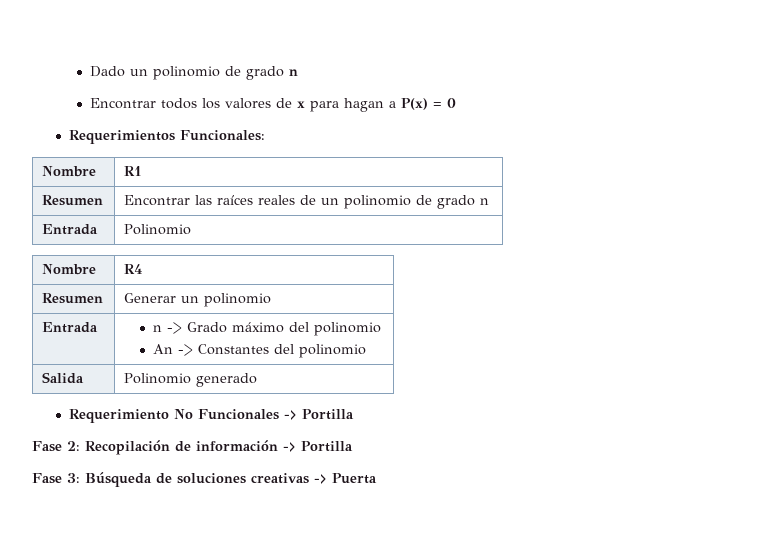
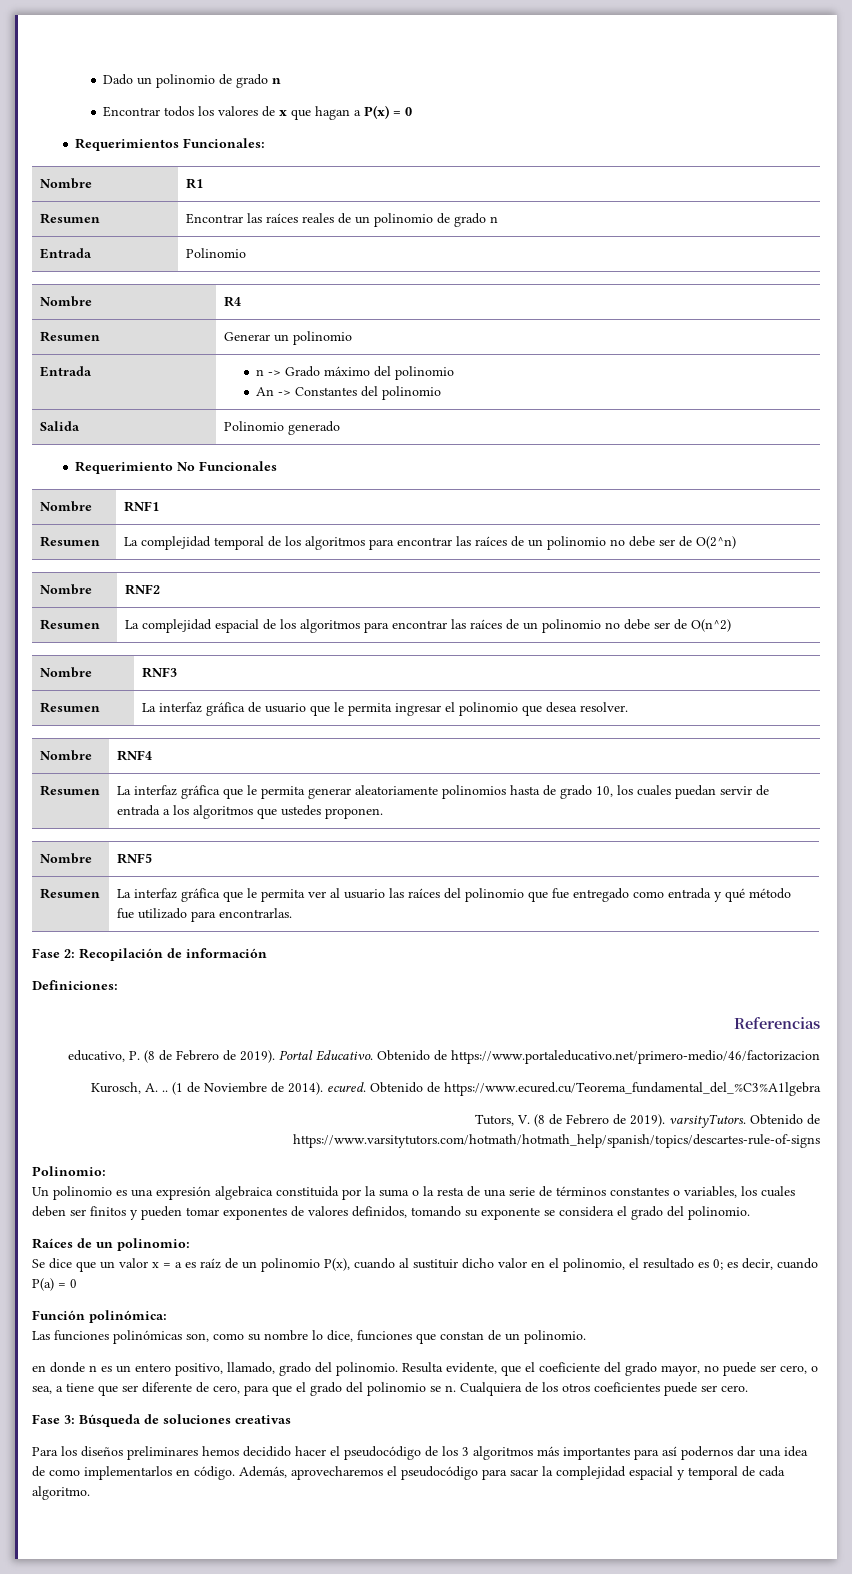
- Encontrar todos los valores de x para hagan a P(x) = 0
+ Encontrar todos los valores de x que hagan a P(x) = 0
- Requerimiento No Funcionales -> Portilla
+ Requerimiento No Funcionales
+ Nombre | RNF1
+ Resumen | La complejidad temporal de los algoritmos para encontrar las raíces de un polinomio no debe ser de O(2^n)
+ Nombre | RNF2
+ Resumen | La complejidad espacial de los algoritmos para encontrar las raíces de un polinomio no debe ser de O(n^2)
+ Nombre | RNF3
+ Resumen | La interfaz gráfica de usuario que le permita ingresar el polinomio que desea resolver.
+ Nombre | RNF4
+ Resumen | La interfaz gráfica que le permita generar aleatoriamente polinomios hasta de grado 10, los cuales puedan servir de entrada a los algoritmos que ustedes proponen.
+ Nombre | RNF5
+ Resumen | La interfaz gráfica que le permita ver al usuario las raíces del polinomio que fue entregado como entrada y qué método fue utilizado para encontrarlas.
- Fase 2: Recopilación de información -> Portilla
+ Fase 2: Recopilación de información
+ Definiciones:
+ Referencias
+ educativo, P. (8 de Febrero de 2019). Portal Educativo. Obtenido de https://www.portaleducativo.net/primero-medio/46/factorizacion
+ Kurosch, A. .. (1 de Noviembre de 2014). ecured. Obtenido de https://www.ecured.cu/Teorema_fundamental_del_%C3%A1lgebra
+ Tutors, V. (8 de Febrero de 2019). varsityTutors. Obtenido de https://www.varsitytutors.com/hotmath/hotmath_help/spanish/topics/descartes-rule-of-signs
+ Polinomio:
+ Un polinomio es una expresión algebraica constituida por la suma o la resta de una serie de términos constantes o variables, los cuales deben ser finitos y pueden tomar exponentes de valores definidos, tomando su exponente se considera el grado del polinomio.
+ Raíces de un polinomio:
+ Se dice que un valor x = a es raíz de un polinomio P(x), cuando al sustituir dicho valor en el polinomio, el resultado es 0; es decir, cuando P(a) = 0
+ Función polinómica:
+ Las funciones polinómicas son, como su nombre lo dice, funciones que constan de un polinomio.
+ en donde n es un entero positivo, llamado, grado del polinomio. Resulta evidente, que el coeficiente del grado mayor, no puede ser cero, o sea, a tiene que ser diferente de cero, para que el grado del polinomio se n. Cualquiera de los otros coeficientes puede ser cero.
- Fase 3: Búsqueda de soluciones creativas -> Puerta
+ Fase 3: Búsqueda de soluciones creativas
+ Para los diseños preliminares hemos decidido hacer el pseudocódigo de los 3 algoritmos más importantes para así podernos dar una idea de como implementarlos en código. Además, aprovecharemos el pseudocódigo para sacar la complejidad espacial y temporal de cada algoritmo.

